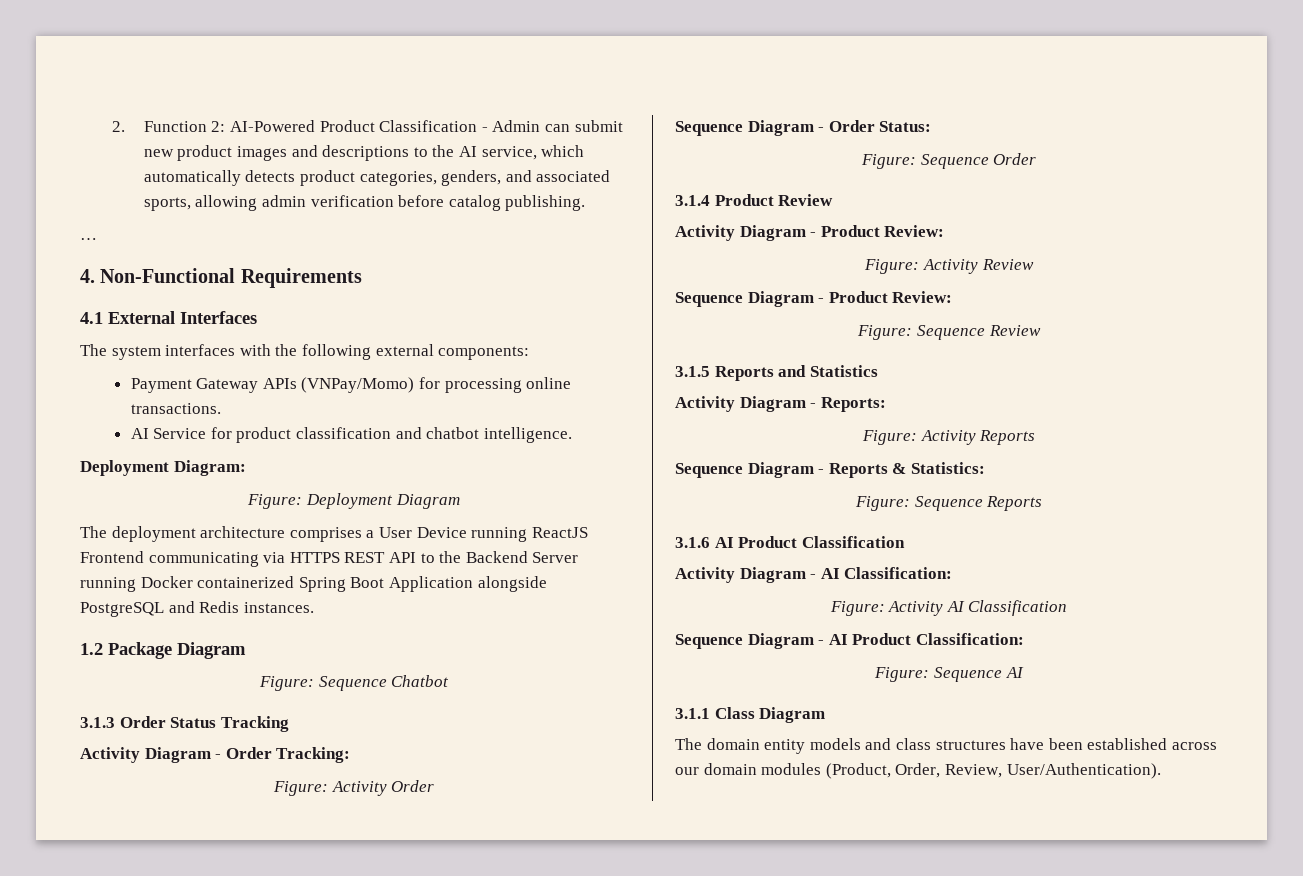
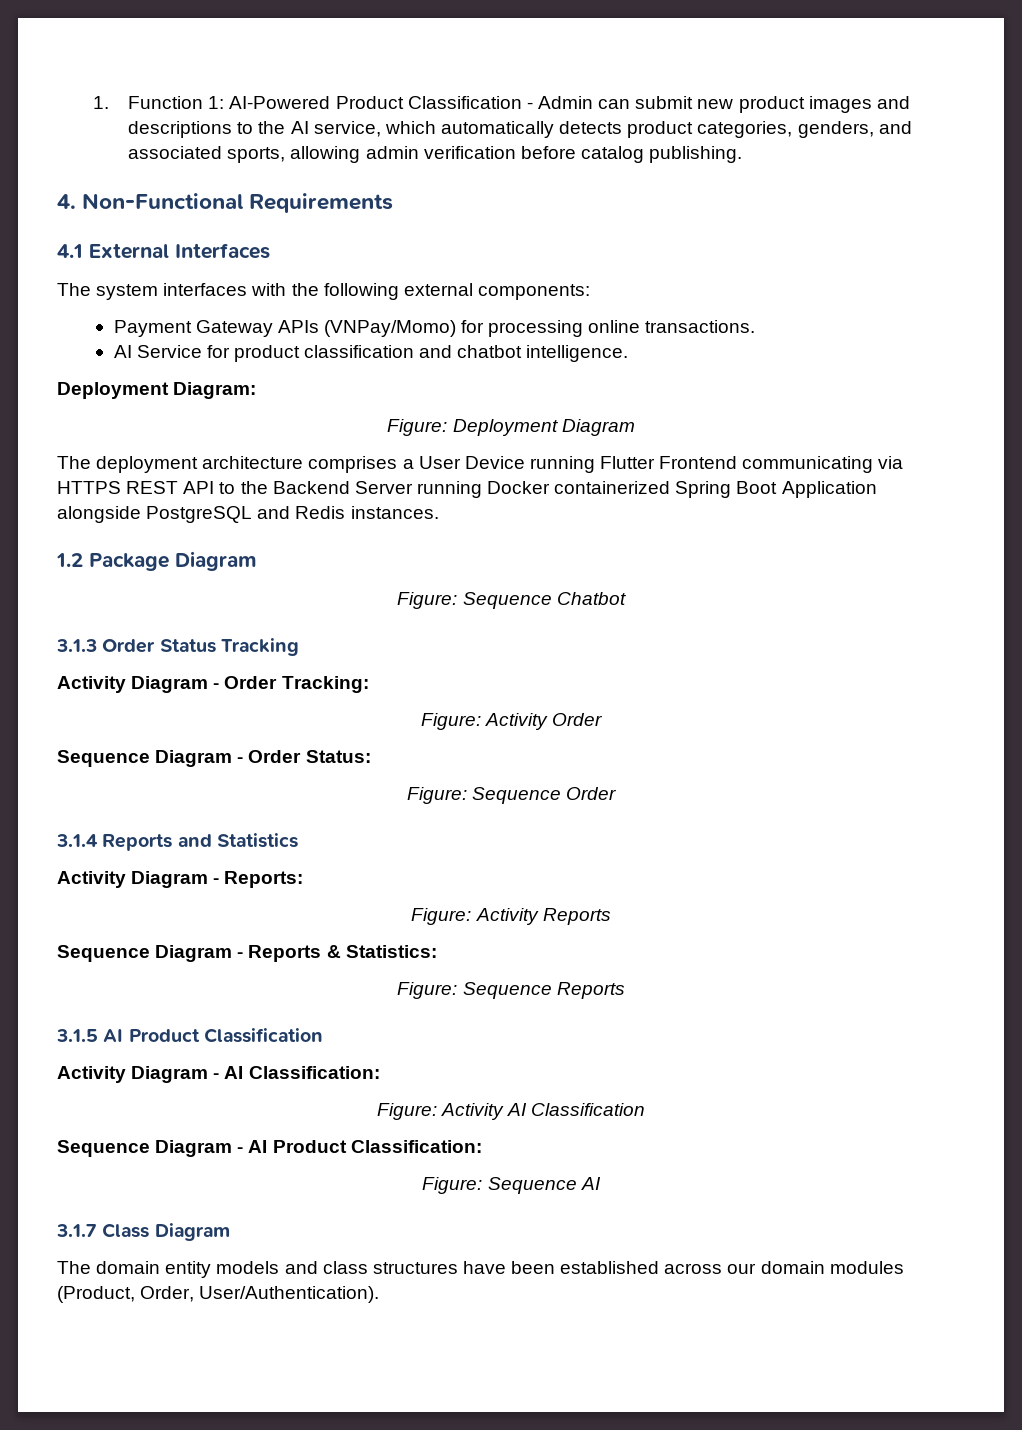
- 2. Function 2: AI-Powered Product Classification - Admin can submit new product images and descriptions to the AI service, which automatically detects product categories, genders, and associated sports, allowing admin verification before catalog publishing.
+ 1. Function 1: AI-Powered Product Classification - Admin can submit new product images and descriptions to the AI service, which automatically detects product categories, genders, and associated sports, allowing admin verification before catalog publishing.
- …
- The deployment architecture comprises a User Device running ReactJS Frontend communicating via HTTPS REST API to the Backend Server running Docker containerized Spring Boot Application alongside PostgreSQL and Redis instances.
+ The deployment architecture comprises a User Device running Flutter Frontend communicating via HTTPS REST API to the Backend Server running Docker containerized Spring Boot Application alongside PostgreSQL and Redis instances.
- 3.1.4 Product Review
- Activity Diagram - Product Review:
- Figure: Activity Review
- Sequence Diagram - Product Review:
- Figure: Sequence Review
- 3.1.5 Reports and Statistics
+ 3.1.4 Reports and Statistics
- 3.1.6 AI Product Classification
+ 3.1.5 AI Product Classification
- 3.1.1 Class Diagram
+ 3.1.7 Class Diagram
- The domain entity models and class structures have been established across our domain modules (Product, Order, Review, User/Authentication).
+ The domain entity models and class structures have been established across our domain modules (Product, Order, User/Authentication).

